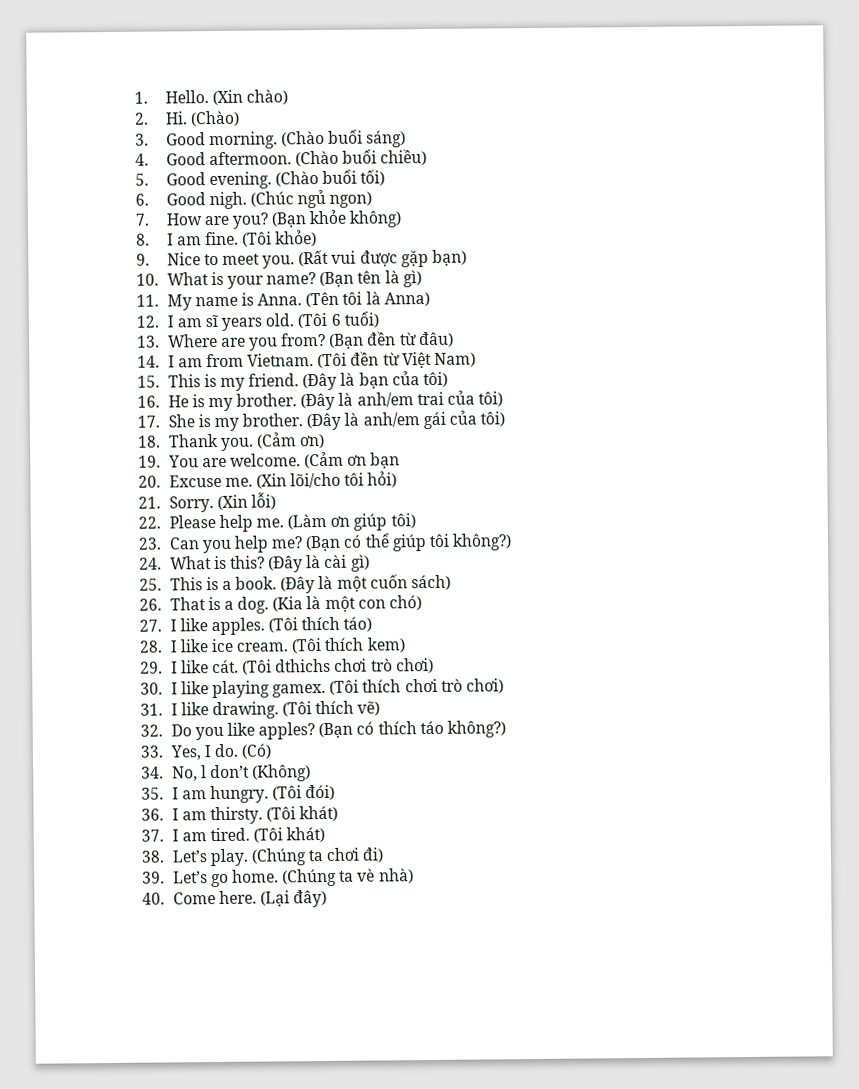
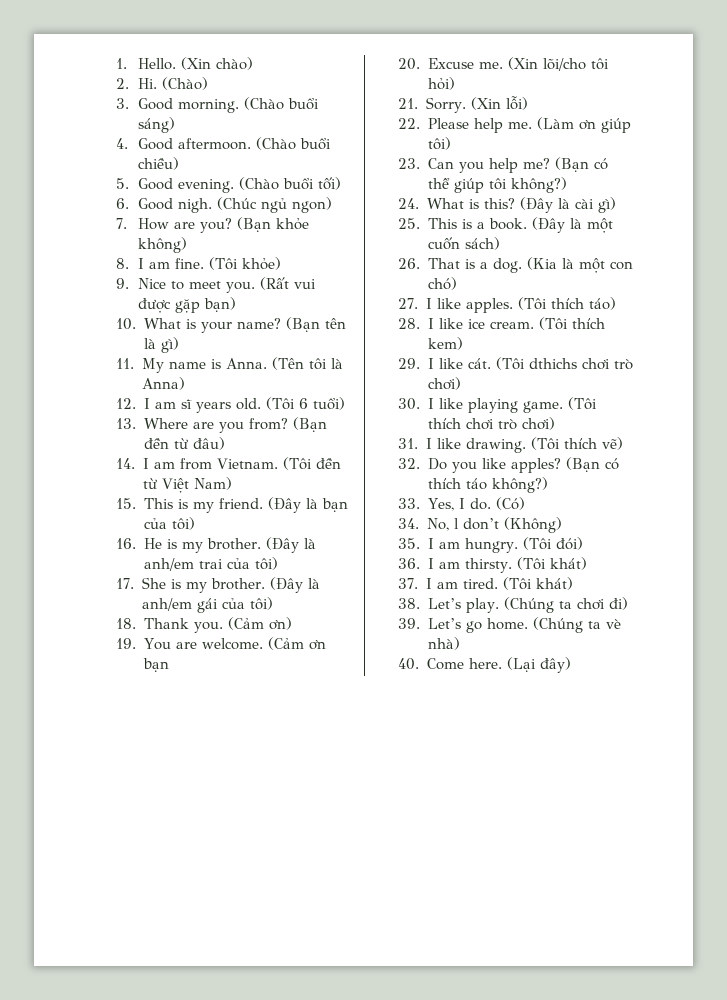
- 30. I like playing gamex.
+ 30. I like playing game.

